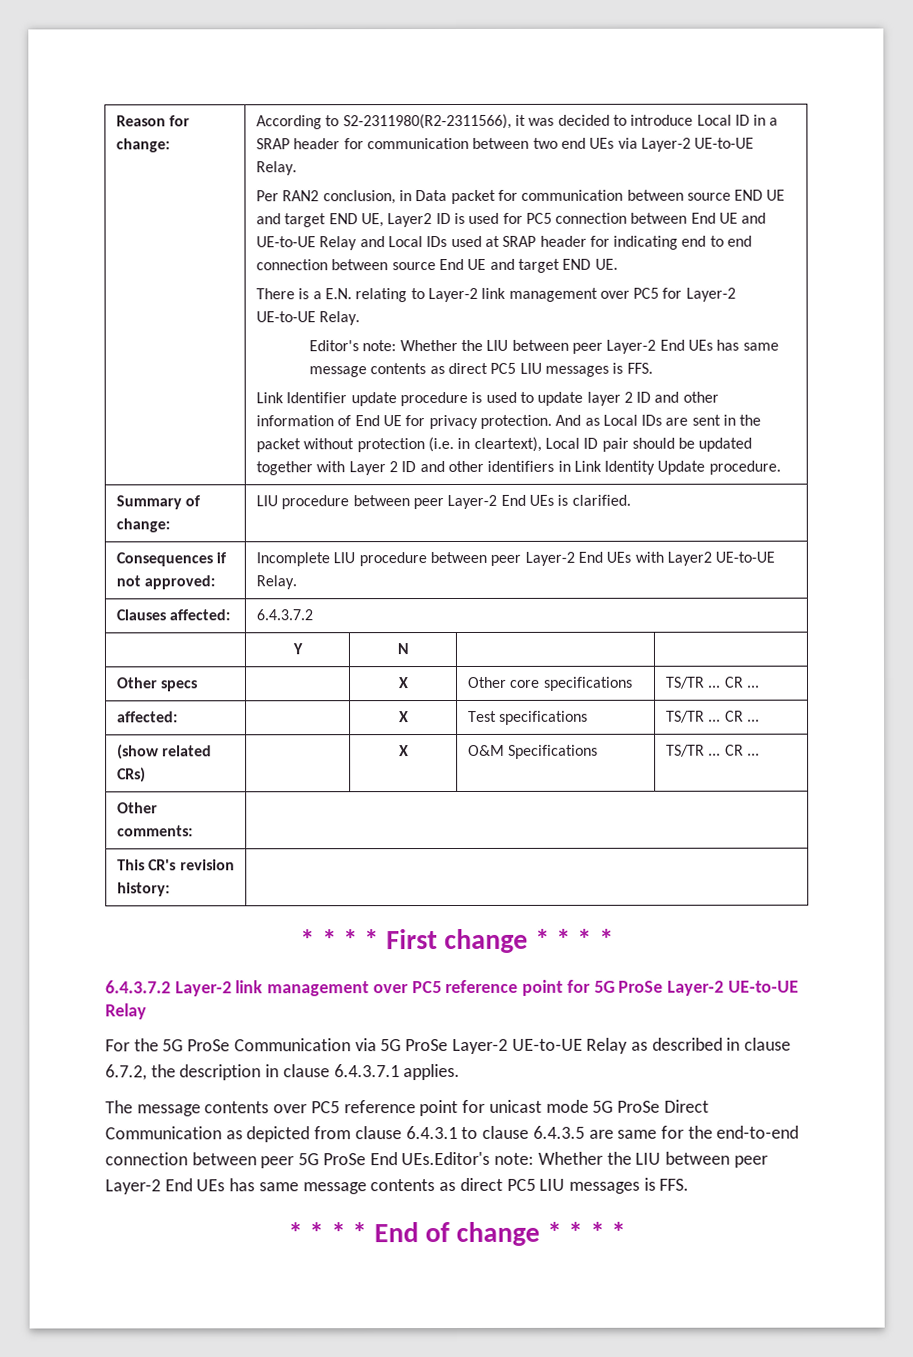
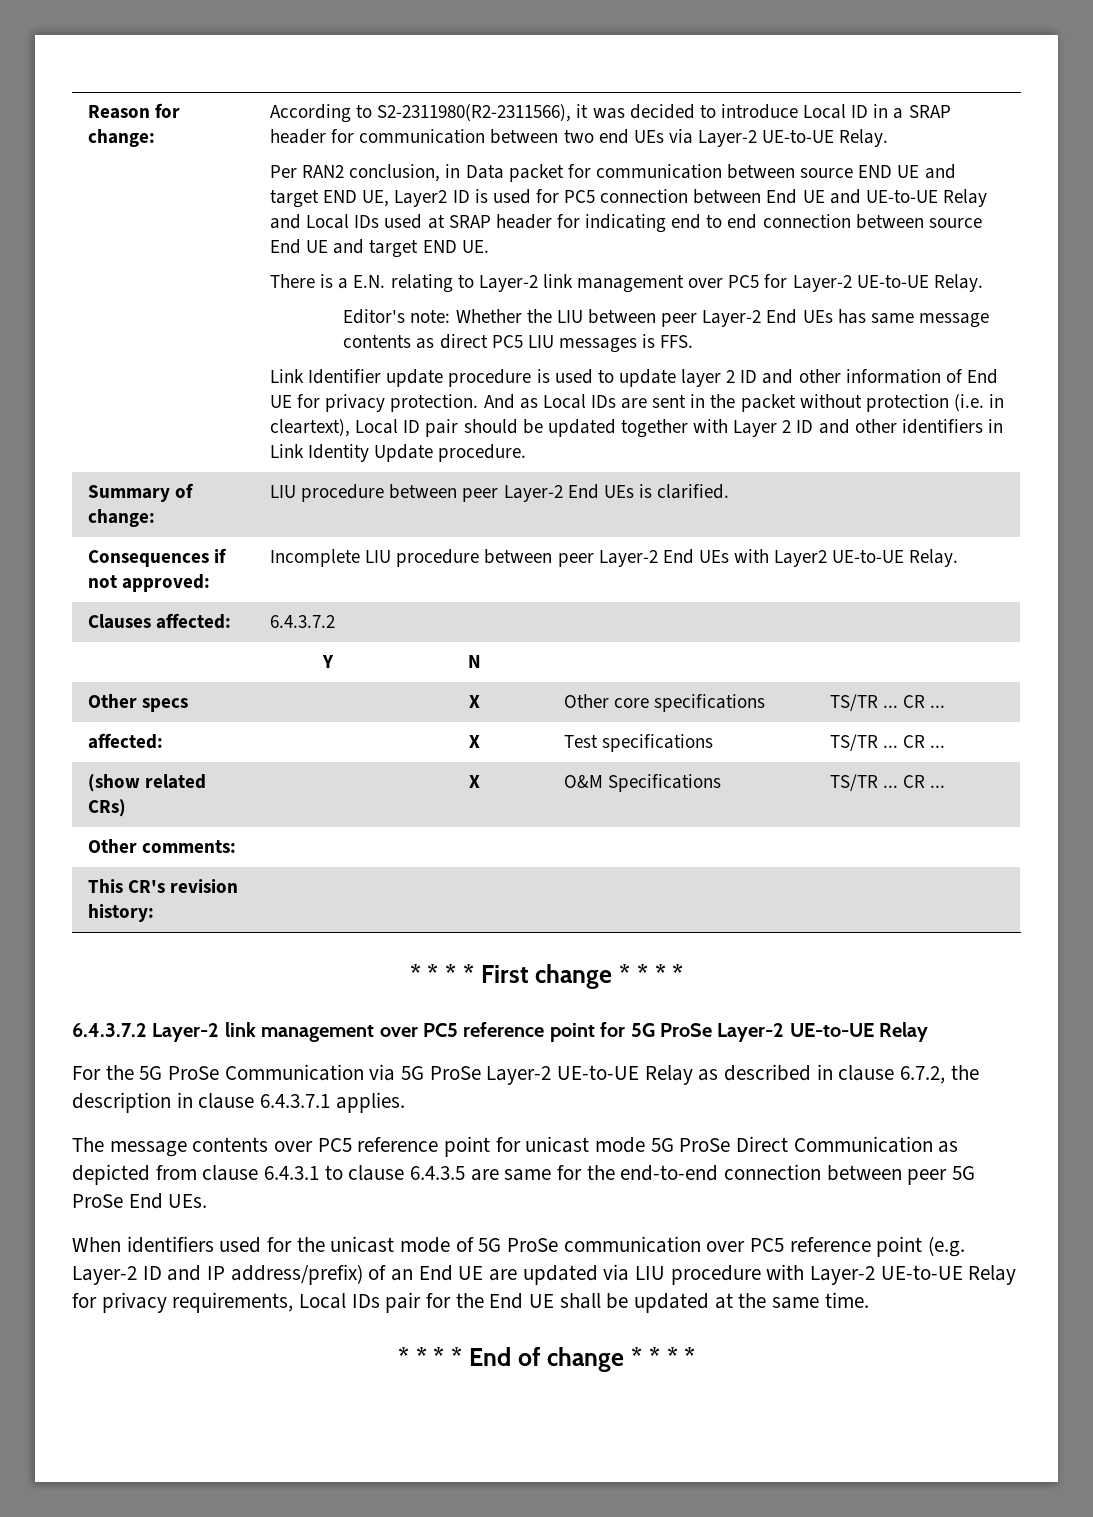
- The message contents over PC5 reference point for unicast mode 5G ProSe Direct Communication as depicted from clause 6.4.3.1 to clause 6.4.3.5 are same for the end-to-end connection between peer 5G ProSe End UEs.Editor's note: Whether the LIU between peer Layer-2 End UEs has same message contents as direct PC5 LIU messages is FFS.
+ The message contents over PC5 reference point for unicast mode 5G ProSe Direct Communication as depicted from clause 6.4.3.1 to clause 6.4.3.5 are same for the end-to-end connection between peer 5G ProSe End UEs.
+ When identifiers used for the unicast mode of 5G ProSe communication over PC5 reference point (e.g. Layer-2 ID and IP address/prefix) of an End UE are updated via LIU procedure with Layer-2 UE-to-UE Relay for privacy requirements, Local IDs pair for the End UE shall be updated at the same time.

